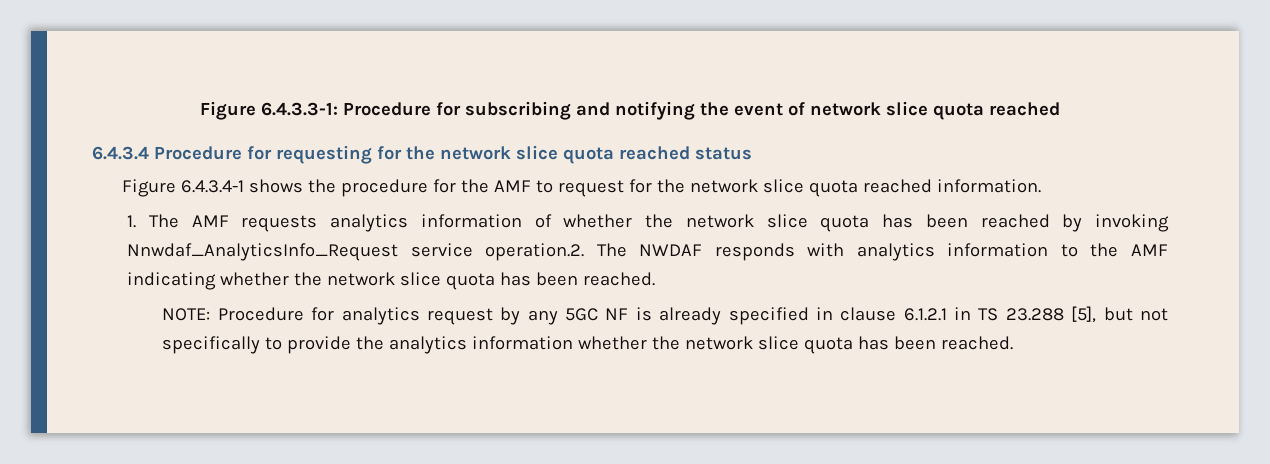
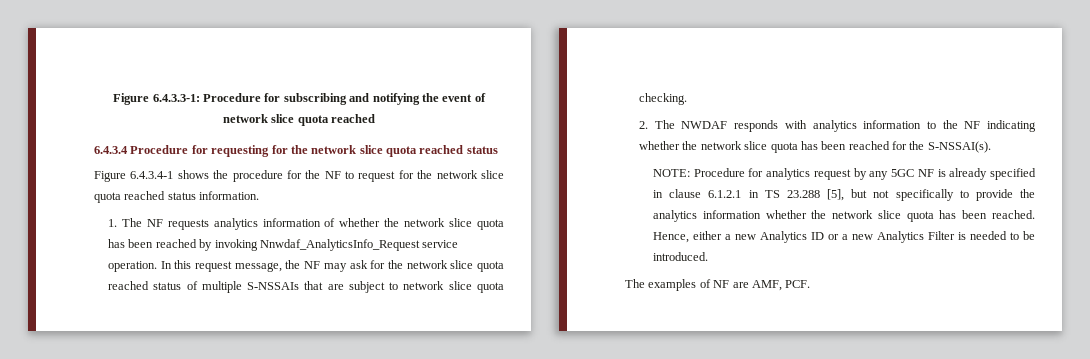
- Figure 6.4.3.4-1 shows the procedure for the AMF to request for the network slice quota reached information.
+ Figure 6.4.3.4-1 shows the procedure for the NF to request for the network slice quota reached status information.
- 1. The AMF requests analytics information of whether the network slice quota has been reached by invoking Nnwdaf_AnalyticsInfo_Request service operation.2. The NWDAF responds with analytics information to the AMF indicating whether the network slice quota has been reached.
+ 1. The NF requests analytics information of whether the network slice quota has been reached by invoking Nnwdaf_AnalyticsInfo_Request service operation. In this request message, the NF may ask for the network slice quota reached status of multiple S-NSSAIs that are subject to network slice quota checking.
+ 2. The NWDAF responds with analytics information to the NF indicating whether the network slice quota has been reached for the S-NSSAI(s).
+ Hence, either a new Analytics ID or a new Analytics Filter is needed to be introduced.
+ The examples of NF are AMF, PCF.

